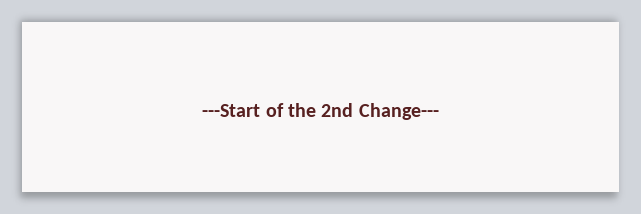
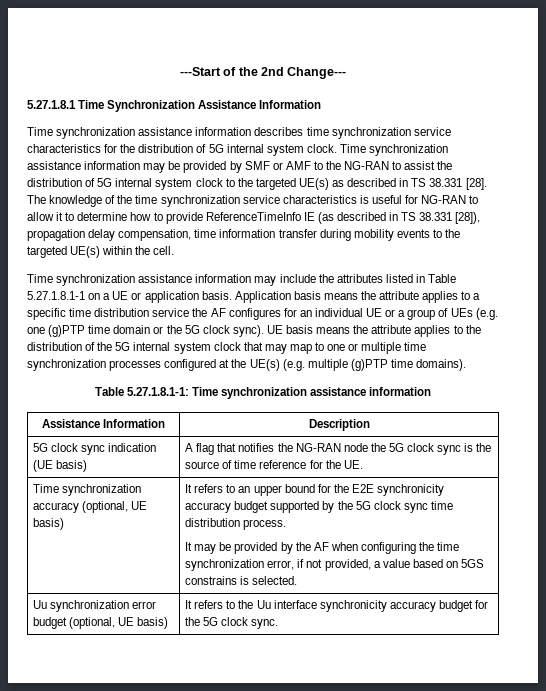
+ 5.27.1.8.1 Time Synchronization Assistance Information
+ Time synchronization assistance information describes time synchronization service characteristics for the distribution of 5G internal system clock. Time synchronization assistance information may be provided by SMF or AMF to the NG-RAN to assist the distribution of 5G internal system clock to the targeted UE(s) as described in TS 38.331 [28]. The knowledge of the time synchronization service characteristics is useful for NG-RAN to allow it to determine how to provide ReferenceTimeInfo IE (as described in TS 38.331 [28]), propagation delay compensation, time information transfer during mobility events to the targeted UE(s) within the cell.
+ Time synchronization assistance information may include the attributes listed in Table 5.27.1.8.1-1 on a UE or application basis. Application basis means the attribute applies to a specific time distribution service the AF configures for an individual UE or a group of UEs (e.g. one (g)PTP time domain or the 5G clock sync). UE basis means the attribute applies to the distribution of the 5G internal system clock that may map to one or multiple time synchronization processes configured at the UE(s) (e.g. multiple (g)PTP time domains).
+ Table 5.27.1.8.1-1: Time synchronization assistance information
+ Assistance Information | Description
+ 5G clock sync indication (UE basis) | A flag that notifies the NG-RAN node the 5G clock sync is the source of time reference for the UE.
+ Time synchronization accuracy (optional, UE basis) | It refers to an upper bound for the E2E synchronicity accuracy budget supported by the 5G clock sync time distribution process.
+ It may be provided by the AF when configuring the time synchronization error, if not provided, a value based on 5GS constrains is selected.
+ Uu synchronization error budget (optional, UE basis) | It refers to the Uu interface synchronicity accuracy budget for the 5G clock sync.

